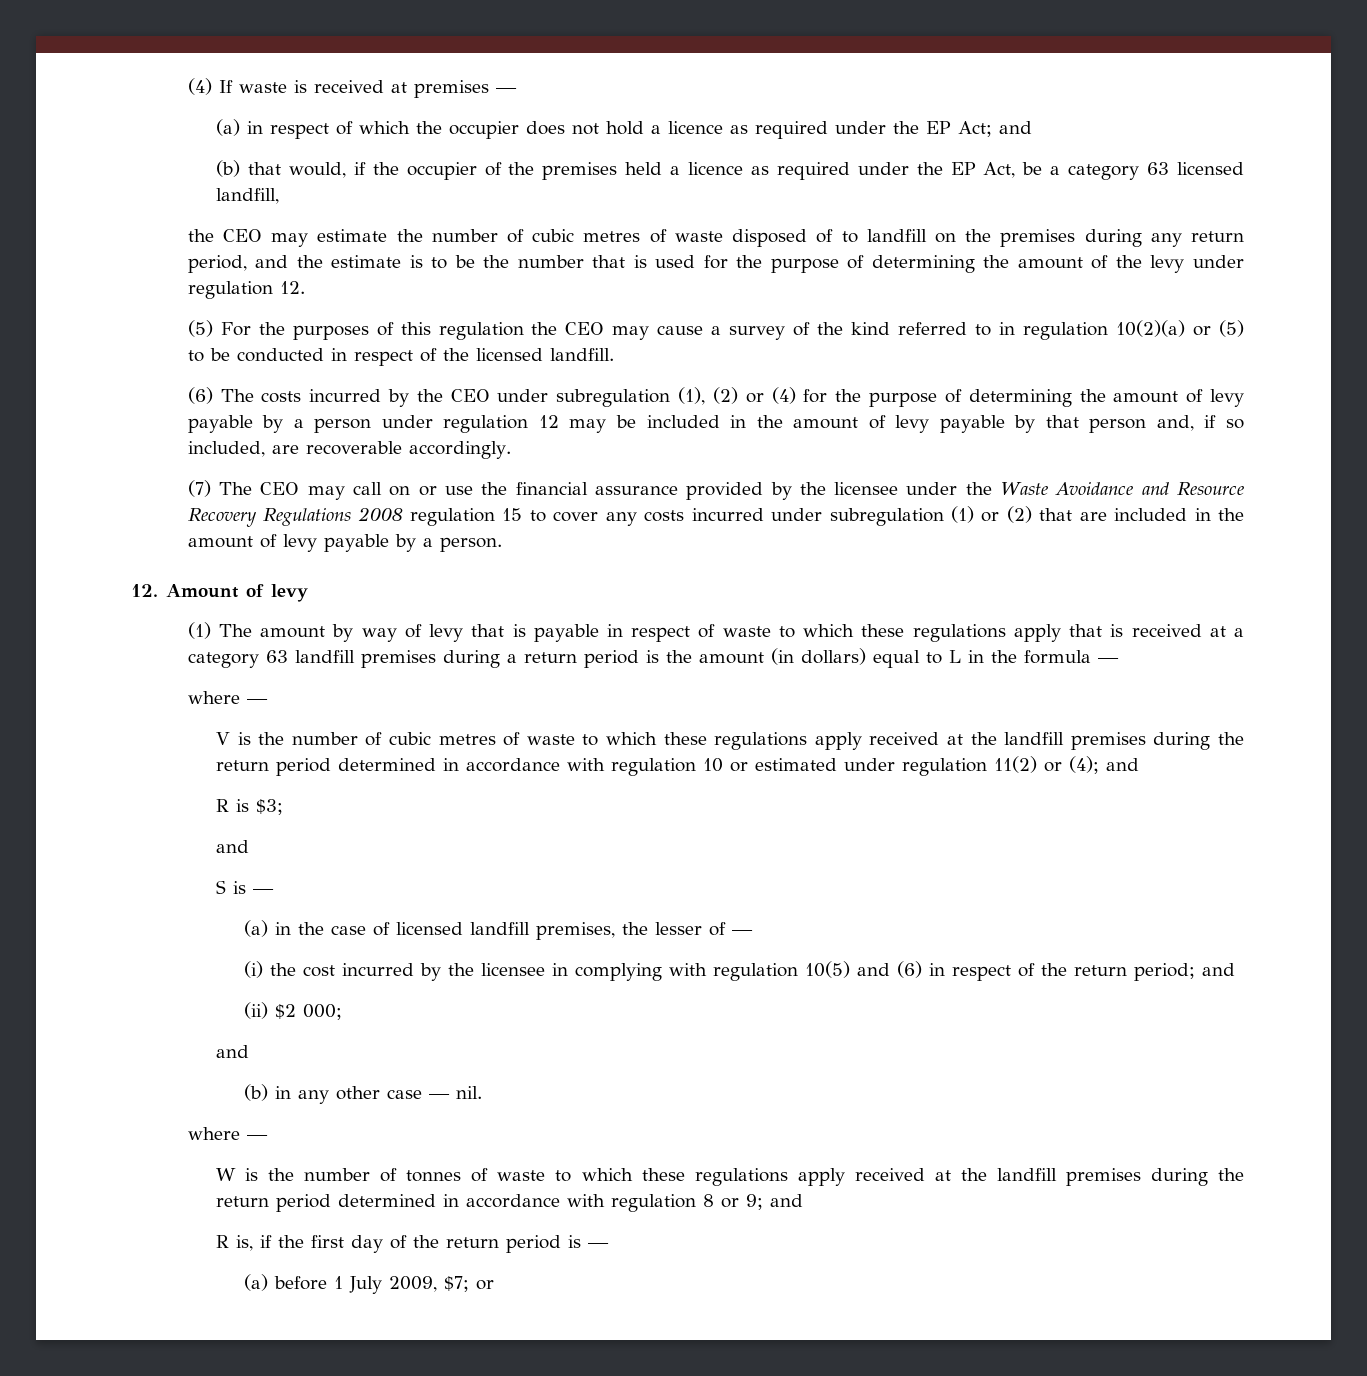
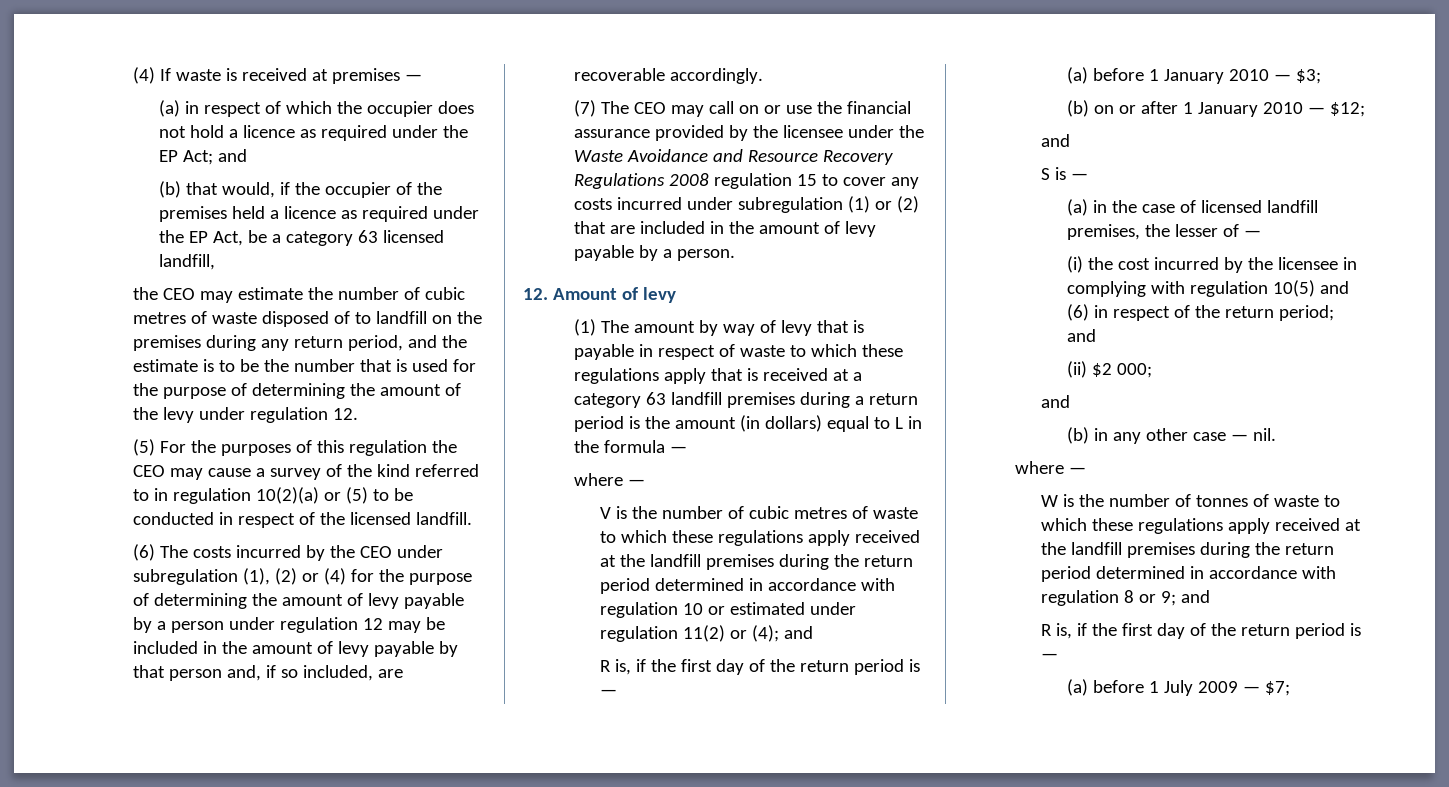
  V is the number of cubic metres of waste to which these regulations apply received at the landfill premises during the return period determined in accordance with regulation 10 or estimated under regulation 11(2) or (4); and
- R is $3;
+ R is, if the first day of the return period is —
+ (a) before 1 January 2010 — $3;
+ (b) on or after 1 January 2010 — $12;
- (a) before 1 July 2009, $7; or
+ (a) before 1 July 2009 — $7;

